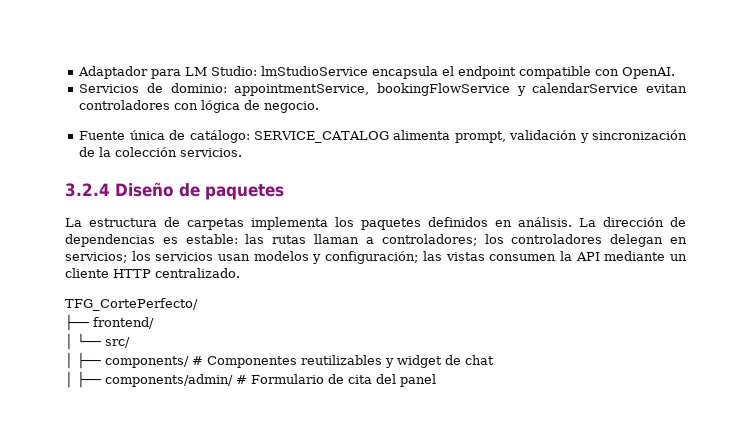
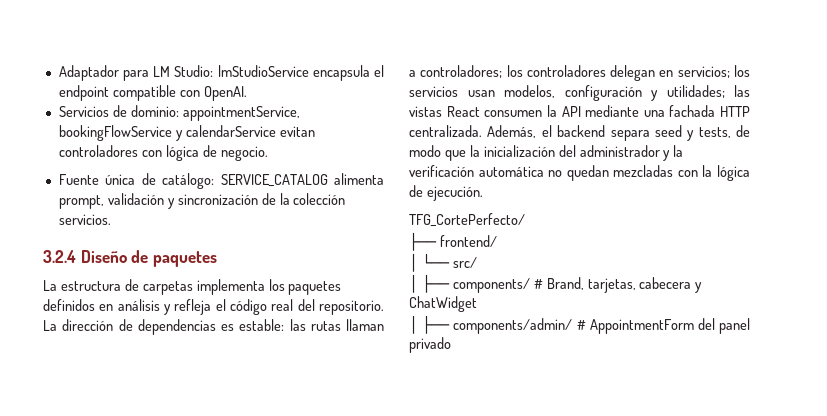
- La estructura de carpetas implementa los paquetes definidos en análisis.
+ La estructura de carpetas implementa los paquetes definidos en análisis y refleja el código real del repositorio.
- La dirección de dependencias es estable: las rutas llaman a controladores; los controladores delegan en servicios; los servicios usan modelos y configuración; las vistas consumen la API mediante un cliente HTTP centralizado.
+ La dirección de dependencias es estable: las rutas llaman a controladores; los controladores delegan en servicios; los servicios usan modelos, configuración y utilidades; las vistas React consumen la API mediante una fachada HTTP centralizada. Además, el backend separa seed y tests, de modo que la inicialización del administrador y la verificación automática no quedan mezcladas con la lógica de ejecución.
- │ ├── components/ # Componentes reutilizables y widget de chat
+ │ ├── components/ # Brand, tarjetas, cabecera y ChatWidget
- │ ├── components/admin/ # Formulario de cita del panel
+ │ ├── components/admin/ # AppointmentForm del panel privado

